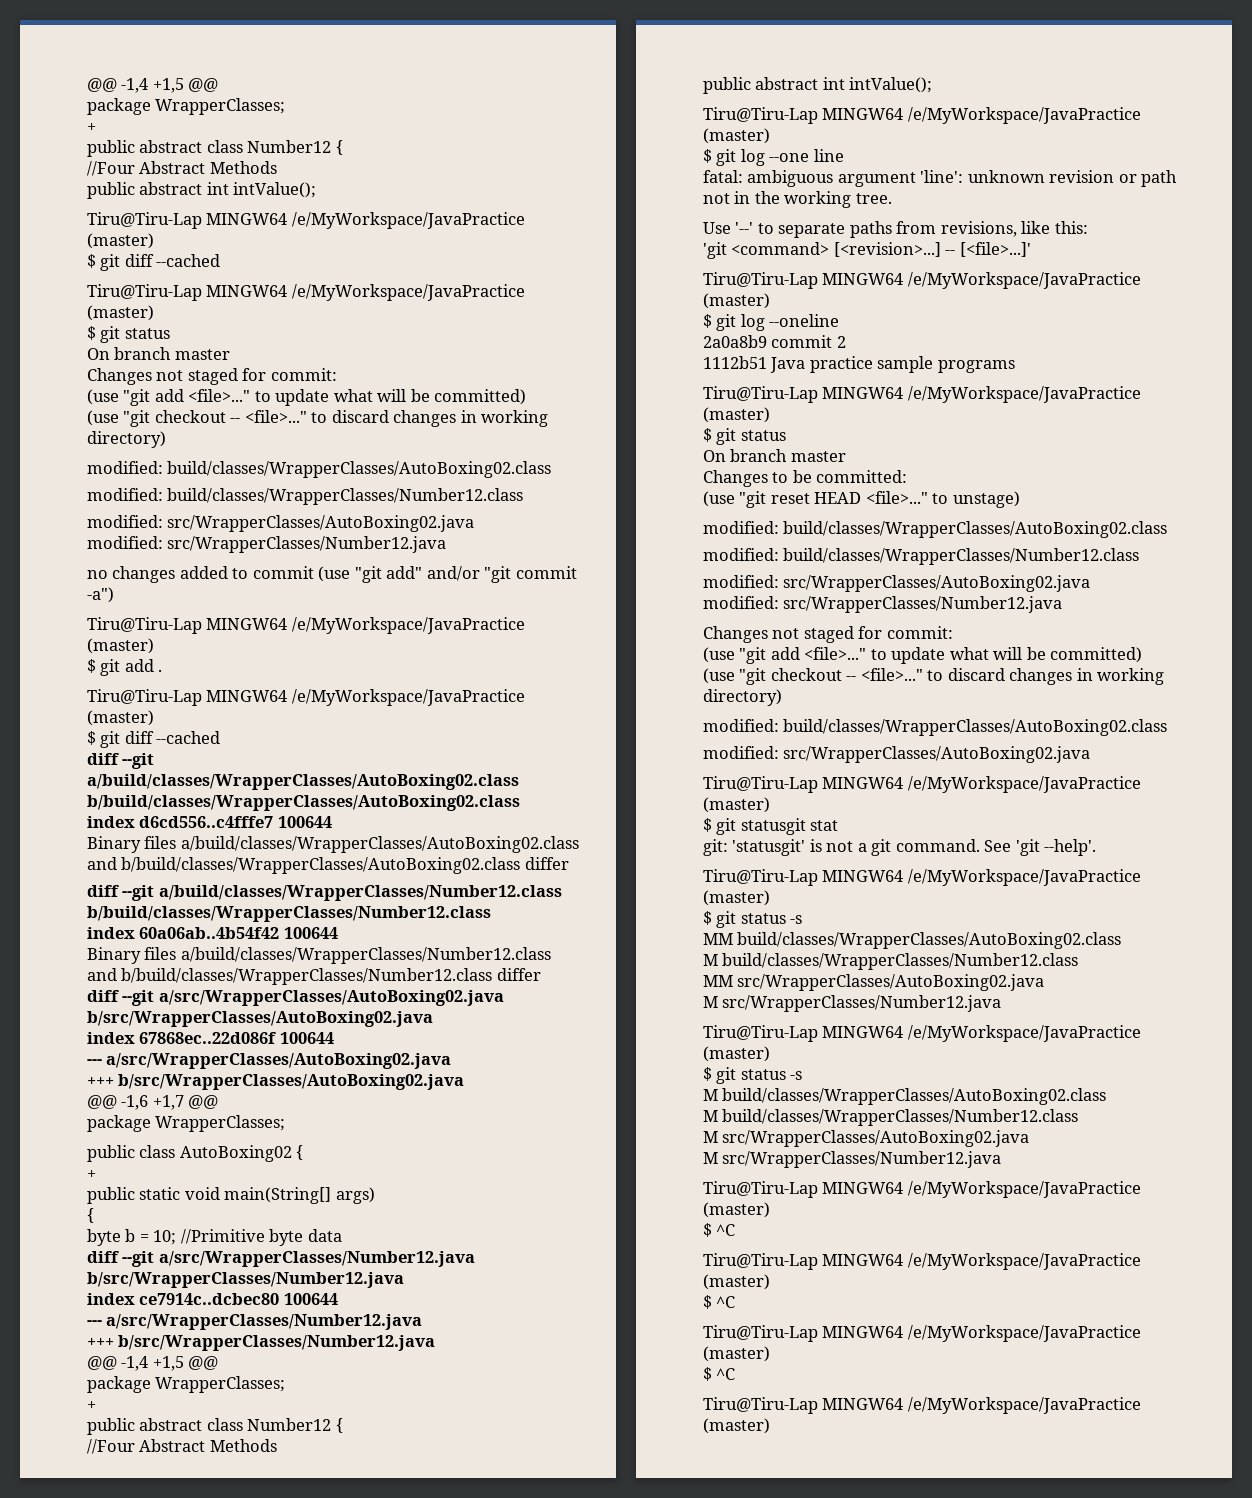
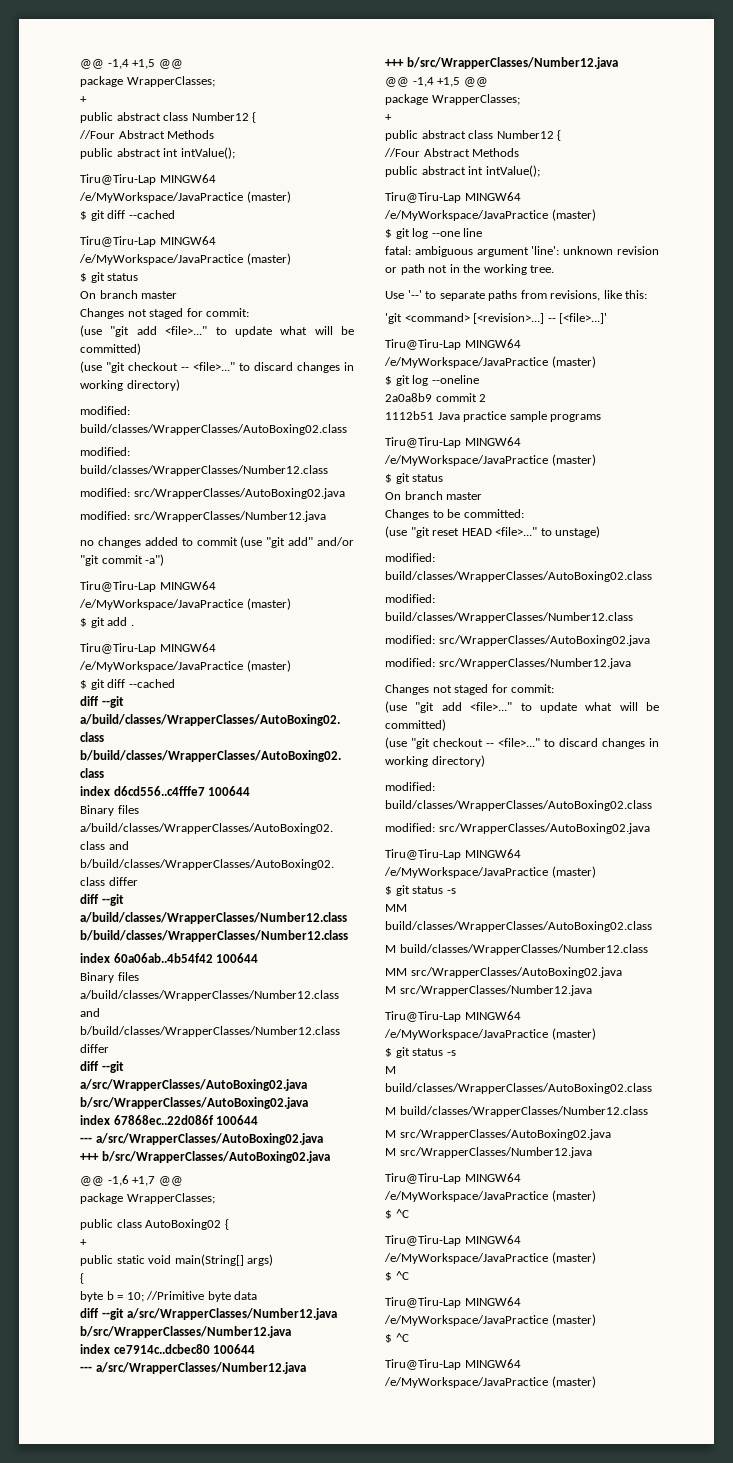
- $ git statusgit stat
- git: 'statusgit' is not a git command. See 'git --help'.
- Tiru@Tiru-Lap MINGW64 /e/MyWorkspace/JavaPractice (master)

